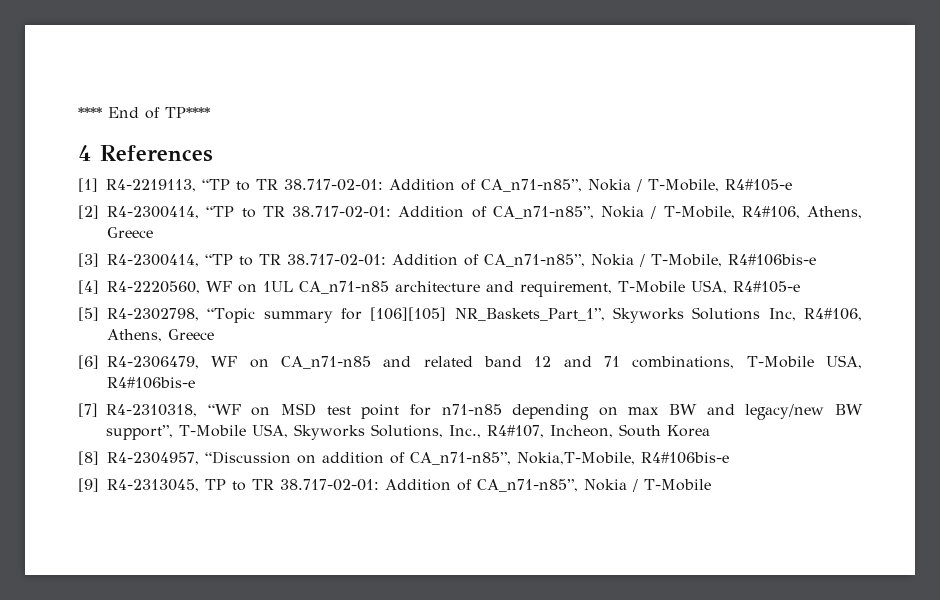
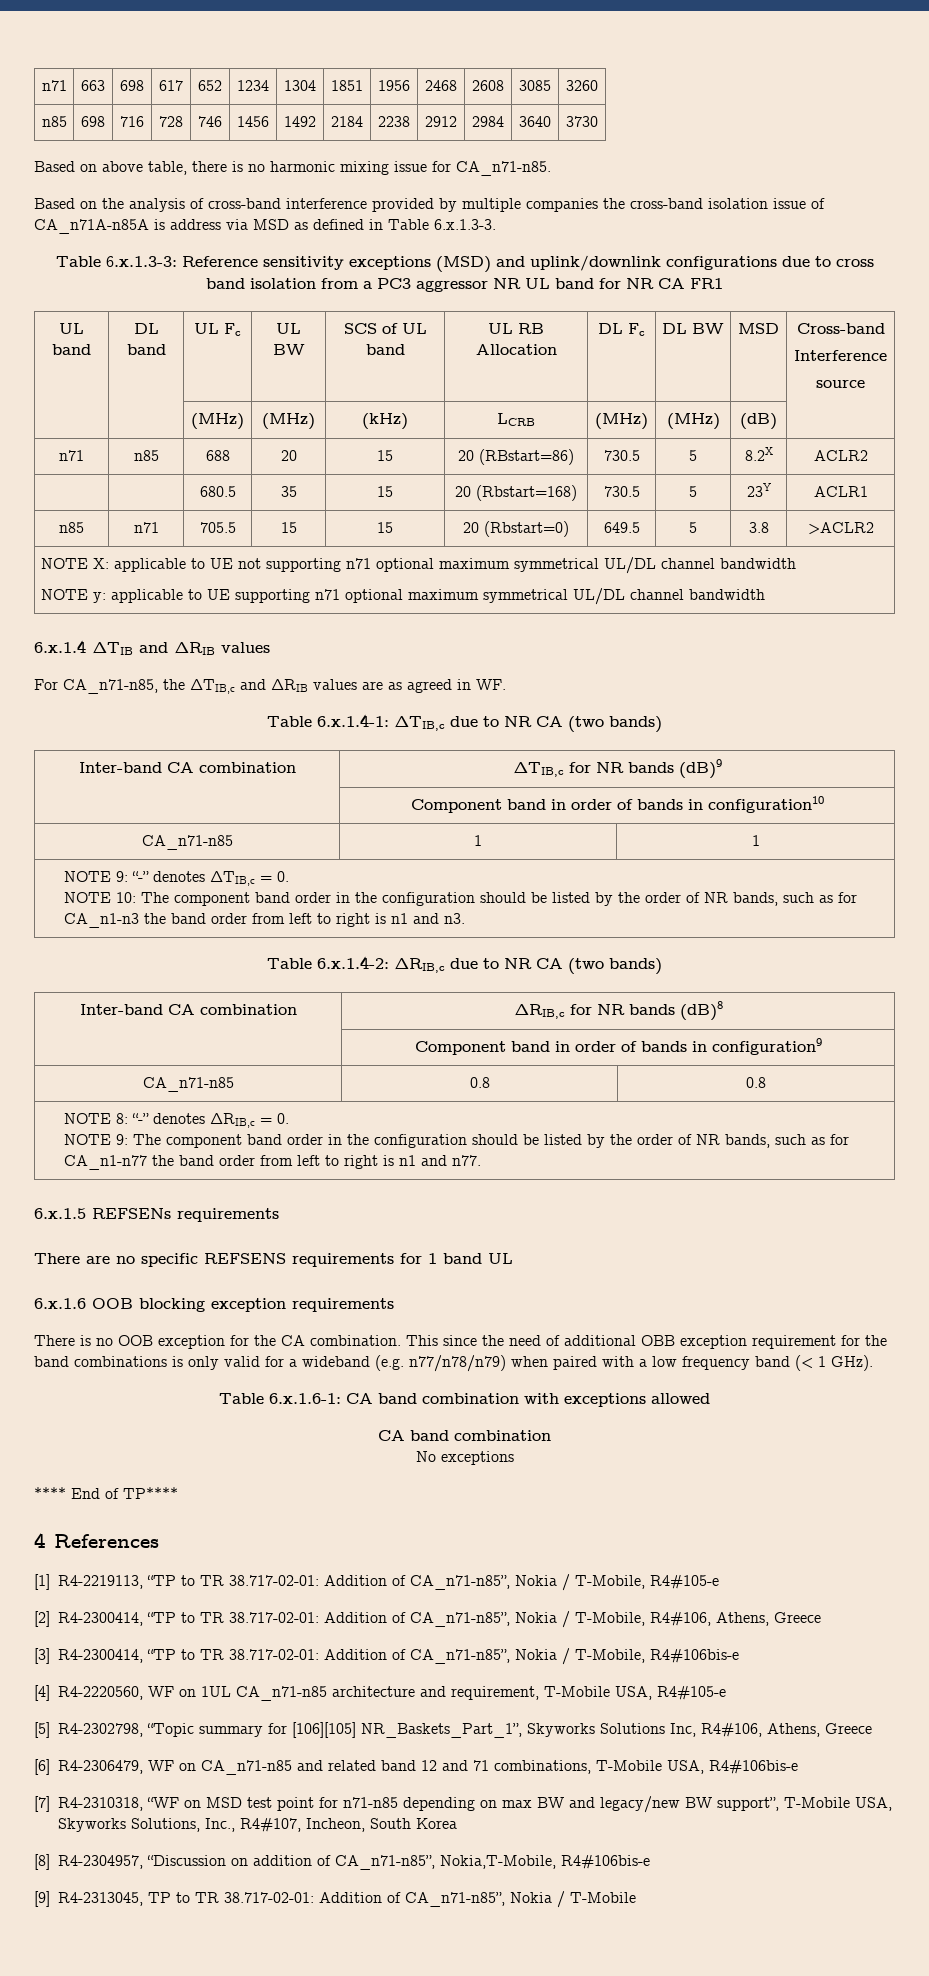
+ n71 | 663 | 698 | 617 | 652 | 1234 | 1304 | 1851 | 1956 | 2468 | 2608 | 3085 | 3260
+ n85 | 698 | 716 | 728 | 746 | 1456 | 1492 | 2184 | 2238 | 2912 | 2984 | 3640 | 3730
+ Based on above table, there is no harmonic mixing issue for CA_n71-n85.
+ Based on the analysis of cross-band interference provided by multiple companies the cross-band isolation issue of CA_n71A-n85A is address via MSD as defined in Table 6.x.1.3-3.
+ Table 6.x.1.3-3: Reference sensitivity exceptions (MSD) and uplink/downlink configurations due to cross band isolation from a PC3 aggressor NR UL band for NR CA FR1
+ UL band | DL band | UL Fc | UL BW | SCS of UL band | UL RB Allocation | DL Fc | DL BW | MSD | Cross-band
+ Interference
+ source
+ | | (MHz) | (MHz) | (kHz) | LCRB | (MHz) | (MHz) | (dB) |
+ n71 | n85 | 688 | 20 | 15 | 20 (RBstart=86) | 730.5 | 5 | 8.2X | ACLR2
+ | | 680.5 | 35 | 15 | 20 (Rbstart=168) | 730.5 | 5 | 23Y | ACLR1
+ n85 | n71 | 705.5 | 15 | 15 | 20 (Rbstart=0) | 649.5 | 5 | 3.8 | >ACLR2
+ NOTE X: applicable to UE not supporting n71 optional maximum symmetrical UL/DL channel bandwidth
+ NOTE y: applicable to UE supporting n71 optional maximum symmetrical UL/DL channel bandwidth
+ 6.x.1.4 ∆TIB and ∆RIB values
+ For CA_n71-n85, the ΔTIB,c and ΔRIB values are as agreed in WF.
+ Table 6.x.1.4-1: ΔTIB,c due to NR CA (two bands)
+ Inter-band CA combination | ΔTIB,c for NR bands (dB)9
+ | Component band in order of bands in configuration10
+ CA_n71-n85 | 1 | 1
+ NOTE 9: “-” denotes ΔTIB,c = 0.
+ NOTE 10: The component band order in the configuration should be listed by the order of NR bands, such as for CA_n1-n3 the band order from left to right is n1 and n3.
+ Table 6.x.1.4-2: ΔRIB,c due to NR CA (two bands)
+ Inter-band CA combination | ΔRIB,c for NR bands (dB)8
+ | Component band in order of bands in configuration9
+ CA_n71-n85 | 0.8 | 0.8
+ NOTE 8: “-” denotes ΔRIB,c = 0.
+ NOTE 9: The component band order in the configuration should be listed by the order of NR bands, such as for CA_n1-n77 the band order from left to right is n1 and n77.
+ 6.x.1.5 REFSENs requirements
+ There are no specific REFSENS requirements for 1 band UL
+ 6.x.1.6 OOB blocking exception requirements
+ There is no OOB exception for the CA combination. This since the need of additional OBB exception requirement for the band combinations is only valid for a wideband (e.g. n77/n78/n79) when paired with a low frequency band (< 1 GHz).
+ Table 6.x.1.6-1: CA band combination with exceptions allowed
+ CA band combination
+ No exceptions

